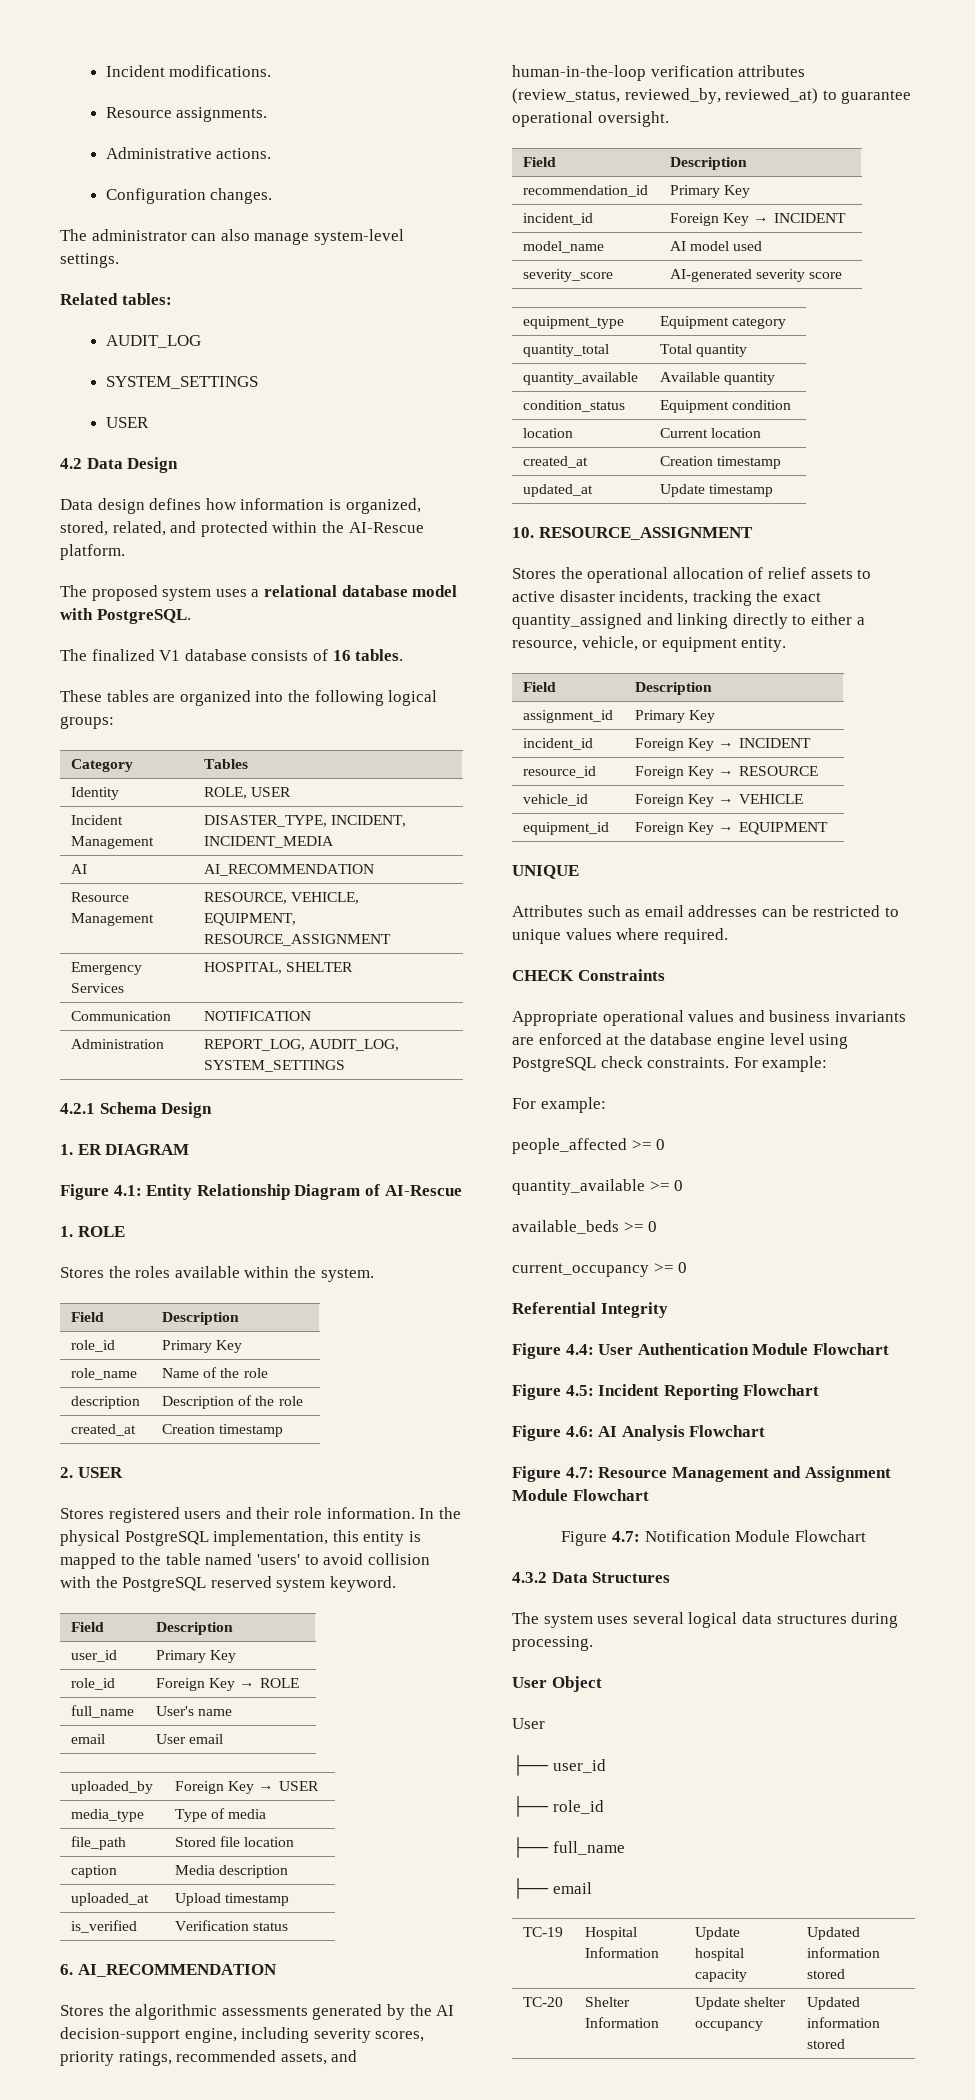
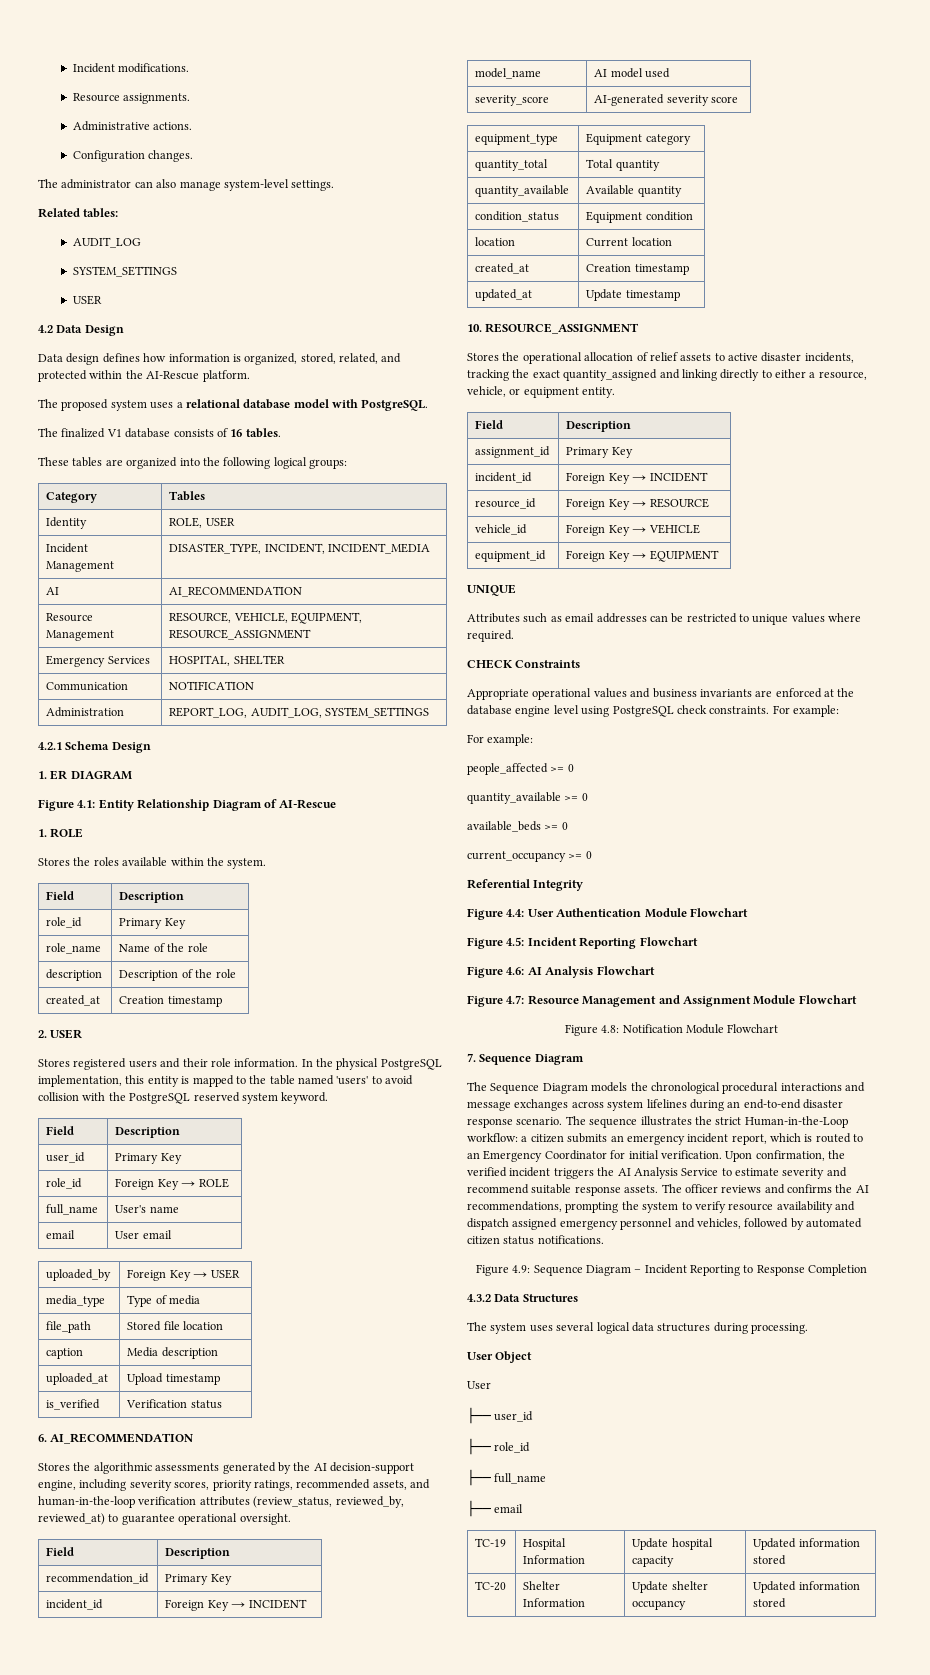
- Figure 4.7: Notification Module Flowchart
+ Figure 4.8: Notification Module Flowchart
+ 7. Sequence Diagram
+ The Sequence Diagram models the chronological procedural interactions and message exchanges across system lifelines during an end-to-end disaster response scenario. The sequence illustrates the strict Human-in-the-Loop workflow: a citizen submits an emergency incident report, which is routed to an Emergency Coordinator for initial verification. Upon confirmation, the verified incident triggers the AI Analysis Service to estimate severity and recommend suitable response assets. The officer reviews and confirms the AI recommendations, prompting the system to verify resource availability and dispatch assigned emergency personnel and vehicles, followed by automated citizen status notifications.
+ Figure 4.9: Sequence Diagram – Incident Reporting to Response Completion

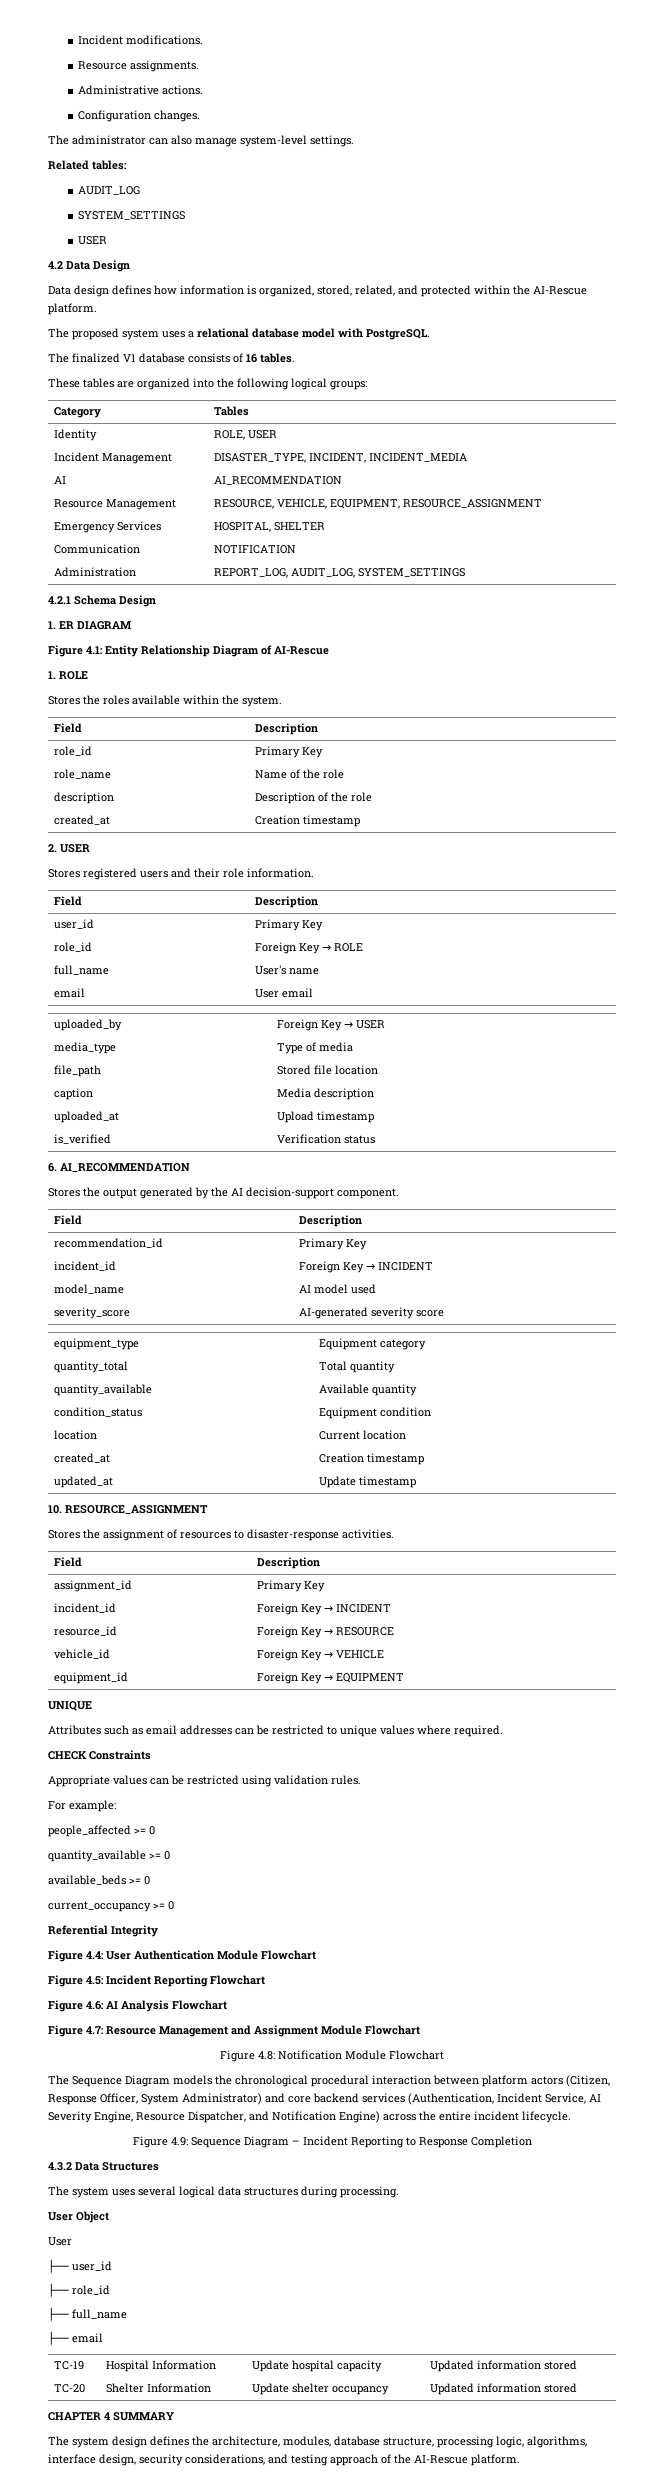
- In the physical PostgreSQL implementation, this entity is mapped to the table named 'users' to avoid collision with the PostgreSQL reserved system keyword.
- Stores the algorithmic assessments generated by the AI decision-support engine, including severity scores, priority ratings, recommended assets, and human-in-the-loop verification attributes (review_status, reviewed_by, reviewed_at) to guarantee operational oversight.
+ Stores the output generated by the AI decision-support component.
- Stores the operational allocation of relief assets to active disaster incidents, tracking the exact quantity_assigned and linking directly to either a resource, vehicle, or equipment entity.
+ Stores the assignment of resources to disaster-response activities.
- Appropriate operational values and business invariants are enforced at the database engine level using PostgreSQL check constraints. For example:
+ Appropriate values can be restricted using validation rules.
- 7. Sequence Diagram
- The Sequence Diagram models the chronological procedural interactions and message exchanges across system lifelines during an end-to-end disaster response scenario. The sequence illustrates the strict Human-in-the-Loop workflow: a citizen submits an emergency incident report, which is routed to an Emergency Coordinator for initial verification. Upon confirmation, the verified incident triggers the AI Analysis Service to estimate severity and recommend suitable response assets. The officer reviews and confirms the AI recommendations, prompting the system to verify resource availability and dispatch assigned emergency personnel and vehicles, followed by automated citizen status notifications.
+ The Sequence Diagram models the chronological procedural interaction between platform actors (Citizen, Response Officer, System Administrator) and core backend services (Authentication, Incident Service, AI Severity Engine, Resource Dispatcher, and Notification Engine) across the entire incident lifecycle.
+ CHAPTER 4 SUMMARY
+ The system design defines the architecture, modules, database structure, processing logic, algorithms, interface design, security considerations, and testing approach of the AI-Rescue platform.

